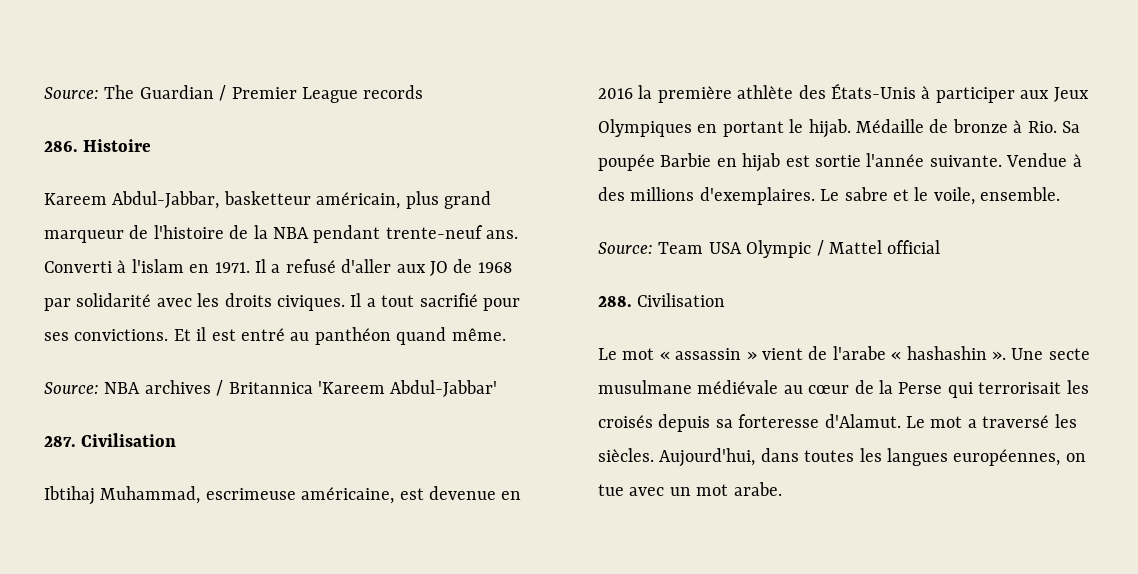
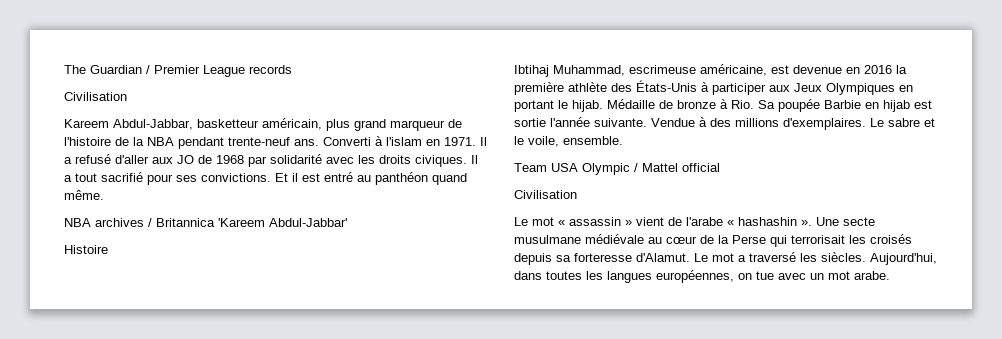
- Source: The Guardian / Premier League records
- 286. Histoire
+ The Guardian / Premier League records
+ Civilisation
- Source: NBA archives / Britannica 'Kareem Abdul-Jabbar'
+ NBA archives / Britannica 'Kareem Abdul-Jabbar'
- 287. Civilisation
+ Histoire
- Source: Team USA Olympic / Mattel official
- 288. Civilisation
+ Team USA Olympic / Mattel official
+ Civilisation

